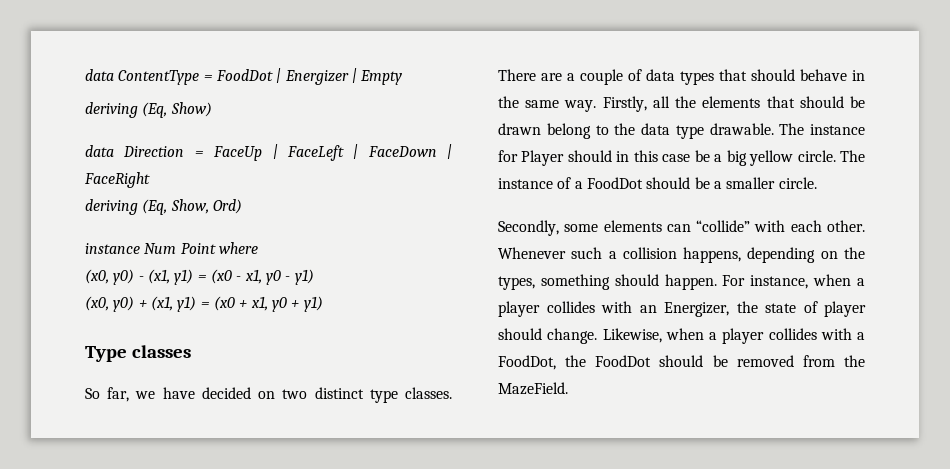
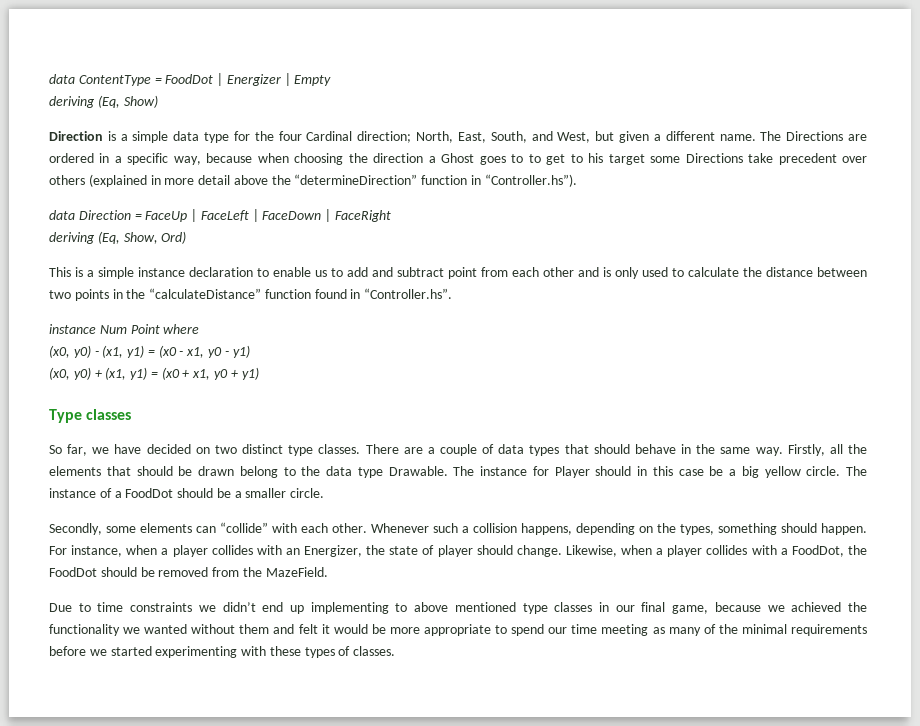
+ Direction is a simple data type for the four Cardinal direction; North, East, South, and West, but given a different name. The Directions are ordered in a specific way, because when choosing the direction a Ghost goes to to get to his target some Directions take precedent over others (explained in more detail above the “determineDirection” function in “Controller.hs”).
+ This is a simple instance declaration to enable us to add and subtract point from each other and is only used to calculate the distance between two points in the “calculateDistance” function found in “Controller.hs”.
- Firstly, all the elements that should be drawn belong to the data type drawable.
+ Firstly, all the elements that should be drawn belong to the data type Drawable.
+ Due to time constraints we didn’t end up implementing to above mentioned type classes in our final game, because we achieved the functionality we wanted without them and felt it would be more appropriate to spend our time meeting as many of the minimal requirements before we started experimenting with these types of classes.

